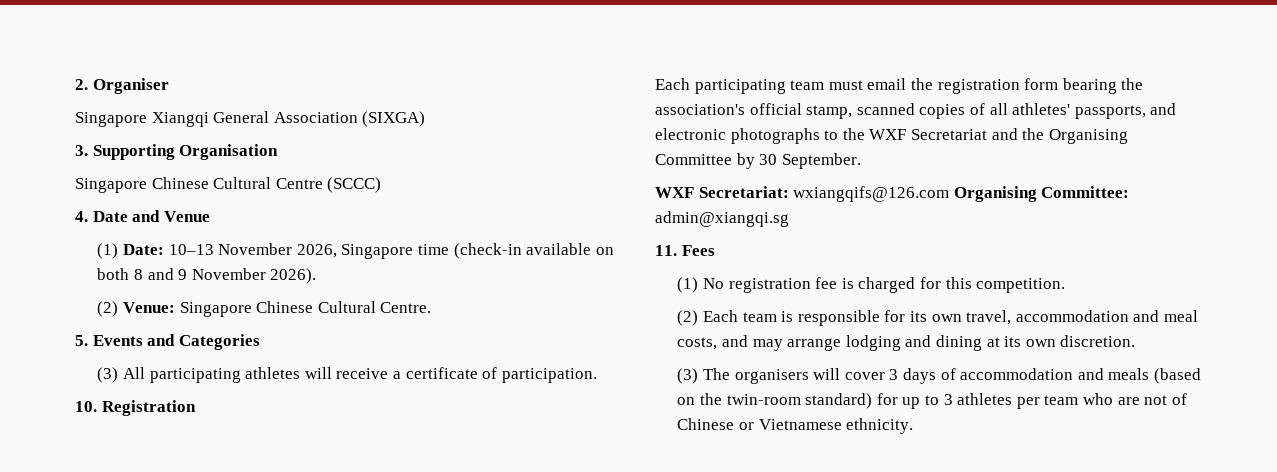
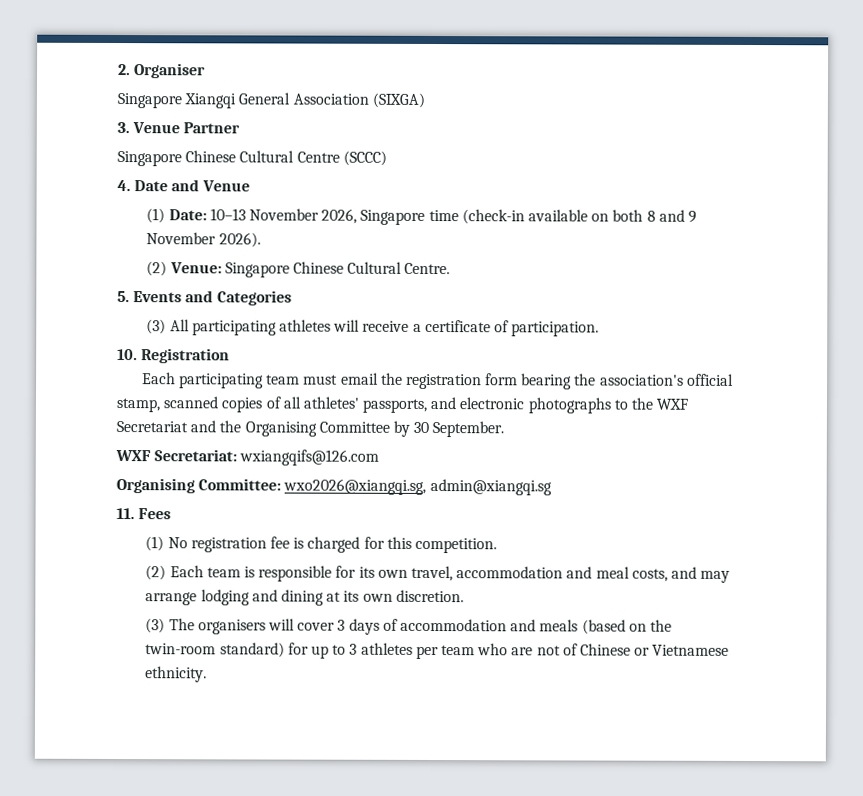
- 3. Supporting Organisation
+ 3. Venue Partner
- WXF Secretariat: wxiangqifs@126.com Organising Committee: admin@xiangqi.sg
+ WXF Secretariat: wxiangqifs@126.com
+ Organising Committee: wxo2026@xiangqi.sg, admin@xiangqi.sg

